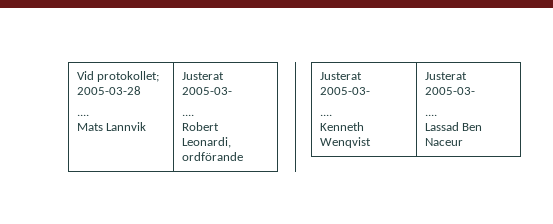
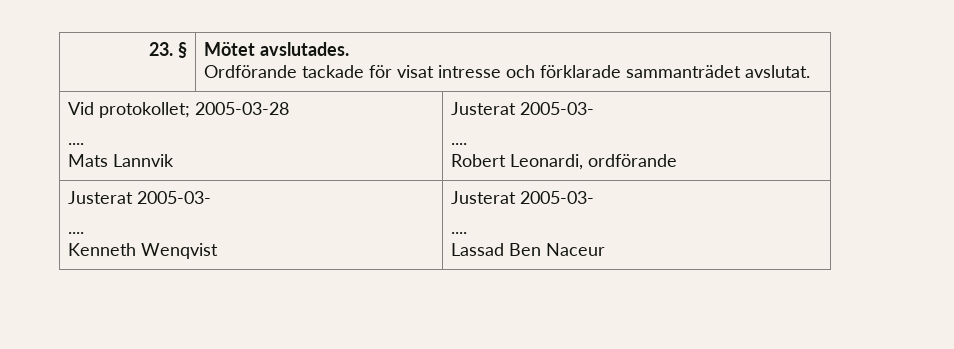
+ 23. § | Mötet avslutades.
+ Ordförande tackade för visat intresse och förklarade sammanträdet avslutat.

